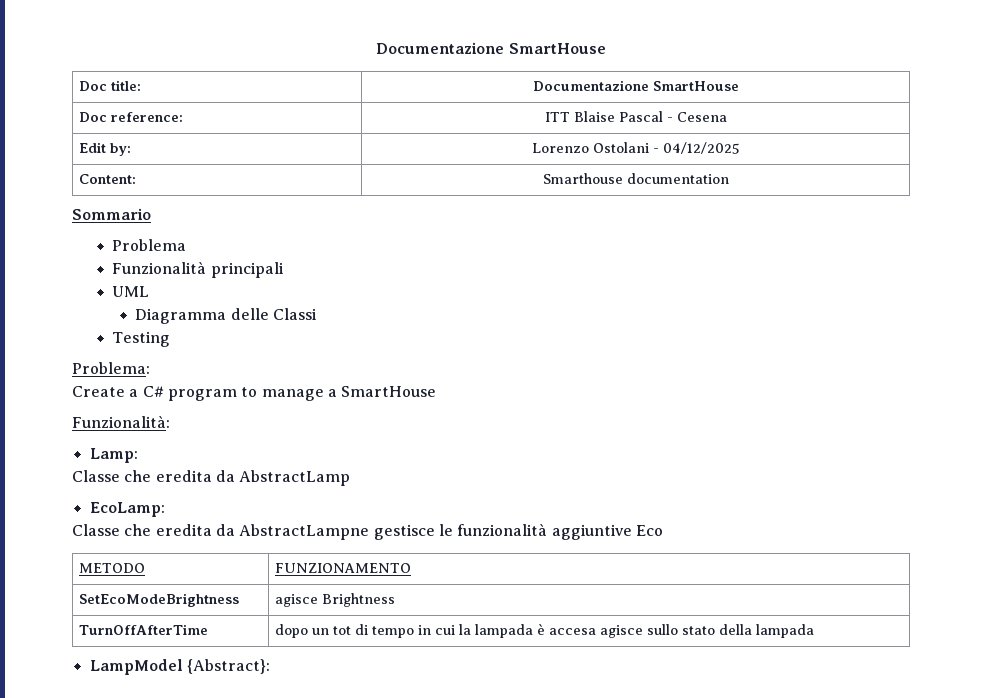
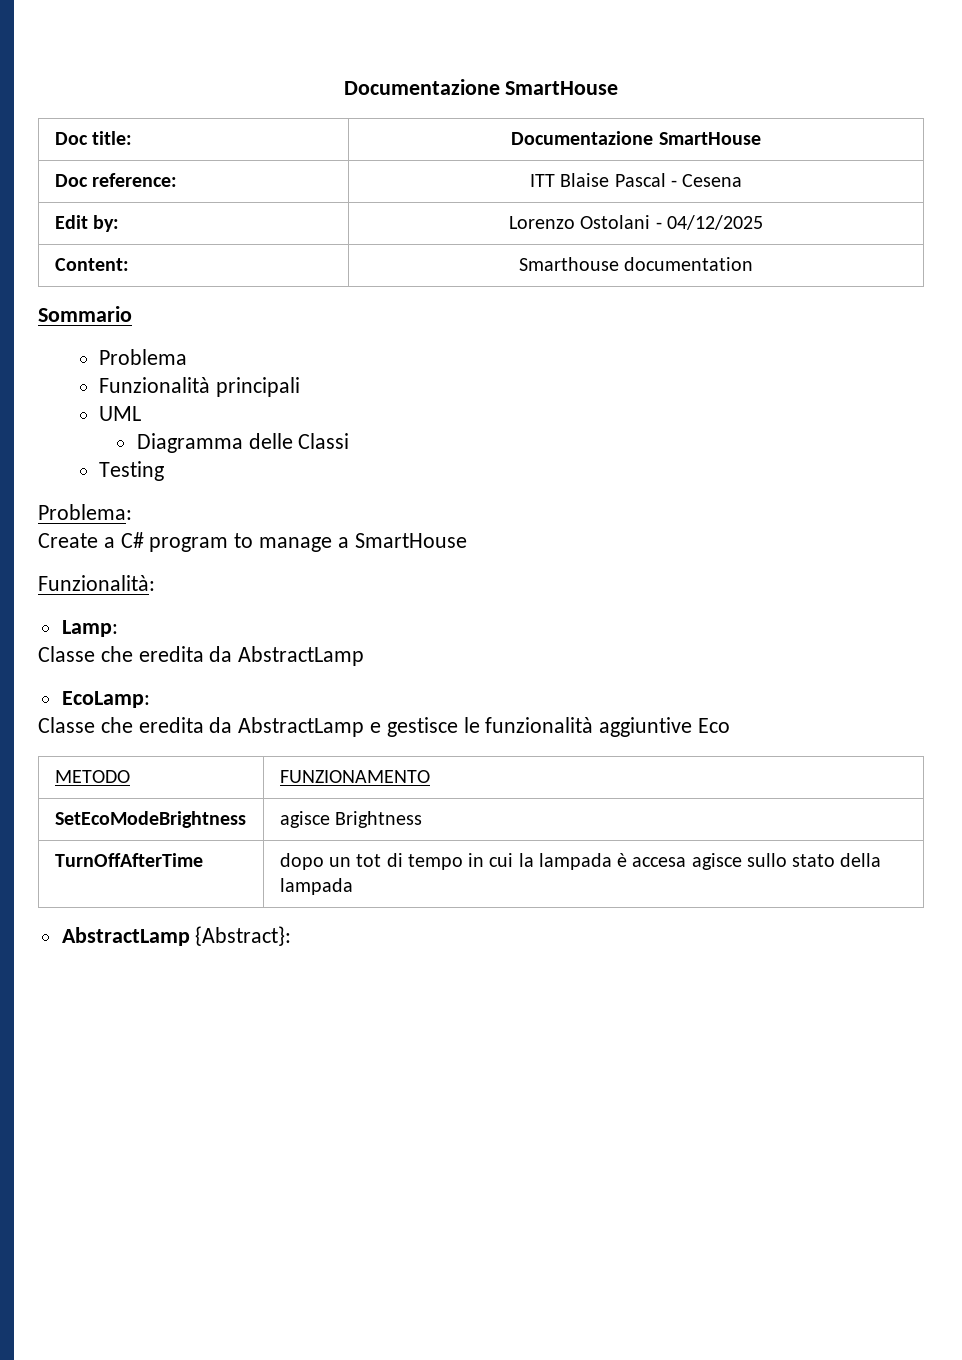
- Classe che eredita da AbstractLampne gestisce le funzionalità aggiuntive Eco
+ Classe che eredita da AbstractLamp e gestisce le funzionalità aggiuntive Eco
- LampModel {Abstract}:
+ AbstractLamp {Abstract}:

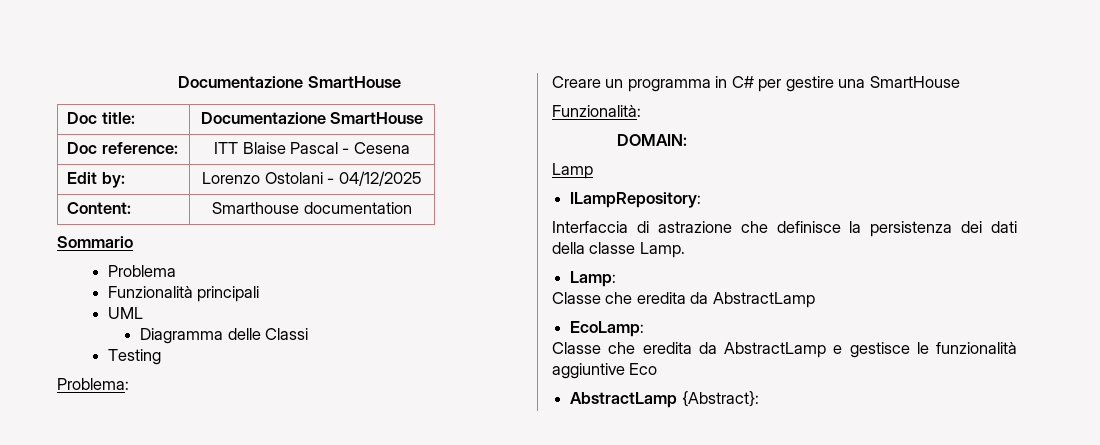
- Create a C# program to manage a SmartHouse
+ Creare un programma in C# per gestire una SmartHouse
  Funzionalità:
+ DOMAIN:
+ Lamp
+ ILampRepository:
+ Interfaccia di astrazione che definisce la persistenza dei dati della classe Lamp.
- METODO | FUNZIONAMENTO
- SetEcoModeBrightness | agisce Brightness
- TurnOffAfterTime | dopo un tot di tempo in cui la lampada è accesa agisce sullo stato della lampada

